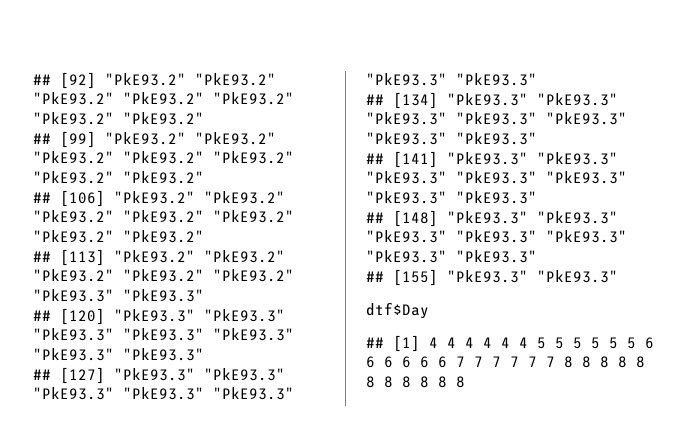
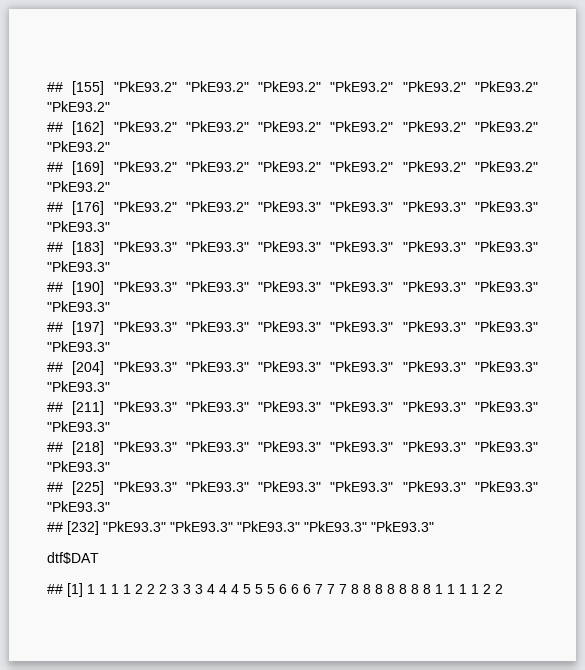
- ## [92] "PkE93.2" "PkE93.2" "PkE93.2" "PkE93.2" "PkE93.2" "PkE93.2" "PkE93.2"
- ## [99] "PkE93.2" "PkE93.2" "PkE93.2" "PkE93.2" "PkE93.2" "PkE93.2" "PkE93.2"
- ## [106] "PkE93.2" "PkE93.2" "PkE93.2" "PkE93.2" "PkE93.2" "PkE93.2" "PkE93.2"
- ## [113] "PkE93.2" "PkE93.2" "PkE93.2" "PkE93.2" "PkE93.2" "PkE93.3" "PkE93.3"
- ## [120] "PkE93.3" "PkE93.3" "PkE93.3" "PkE93.3" "PkE93.3" "PkE93.3" "PkE93.3"
- ## [127] "PkE93.3" "PkE93.3" "PkE93.3" "PkE93.3" "PkE93.3" "PkE93.3" "PkE93.3"
- ## [134] "PkE93.3" "PkE93.3" "PkE93.3" "PkE93.3" "PkE93.3" "PkE93.3" "PkE93.3"
- ## [141] "PkE93.3" "PkE93.3" "PkE93.3" "PkE93.3" "PkE93.3" "PkE93.3" "PkE93.3"
- ## [148] "PkE93.3" "PkE93.3" "PkE93.3" "PkE93.3" "PkE93.3" "PkE93.3" "PkE93.3"
- ## [155] "PkE93.3" "PkE93.3"
- dtf$Day
- ## [1] 4 4 4 4 4 4 5 5 5 5 5 5 6 6 6 6 6 6 7 7 7 7 7 7 8 8 8 8 8 8 8 8 8 8 8
+ ## [155] "PkE93.2" "PkE93.2" "PkE93.2" "PkE93.2" "PkE93.2" "PkE93.2" "PkE93.2"
+ ## [162] "PkE93.2" "PkE93.2" "PkE93.2" "PkE93.2" "PkE93.2" "PkE93.2" "PkE93.2"
+ ## [169] "PkE93.2" "PkE93.2" "PkE93.2" "PkE93.2" "PkE93.2" "PkE93.2" "PkE93.2"
+ ## [176] "PkE93.2" "PkE93.2" "PkE93.3" "PkE93.3" "PkE93.3" "PkE93.3" "PkE93.3"
+ ## [183] "PkE93.3" "PkE93.3" "PkE93.3" "PkE93.3" "PkE93.3" "PkE93.3" "PkE93.3"
+ ## [190] "PkE93.3" "PkE93.3" "PkE93.3" "PkE93.3" "PkE93.3" "PkE93.3" "PkE93.3"
+ ## [197] "PkE93.3" "PkE93.3" "PkE93.3" "PkE93.3" "PkE93.3" "PkE93.3" "PkE93.3"
+ ## [204] "PkE93.3" "PkE93.3" "PkE93.3" "PkE93.3" "PkE93.3" "PkE93.3" "PkE93.3"
+ ## [211] "PkE93.3" "PkE93.3" "PkE93.3" "PkE93.3" "PkE93.3" "PkE93.3" "PkE93.3"
+ ## [218] "PkE93.3" "PkE93.3" "PkE93.3" "PkE93.3" "PkE93.3" "PkE93.3" "PkE93.3"
+ ## [225] "PkE93.3" "PkE93.3" "PkE93.3" "PkE93.3" "PkE93.3" "PkE93.3" "PkE93.3"
+ ## [232] "PkE93.3" "PkE93.3" "PkE93.3" "PkE93.3" "PkE93.3"
+ dtf$DAT
+ ## [1] 1 1 1 1 2 2 2 3 3 3 4 4 4 5 5 5 6 6 6 7 7 7 8 8 8 8 8 8 8 1 1 1 1 2 2

